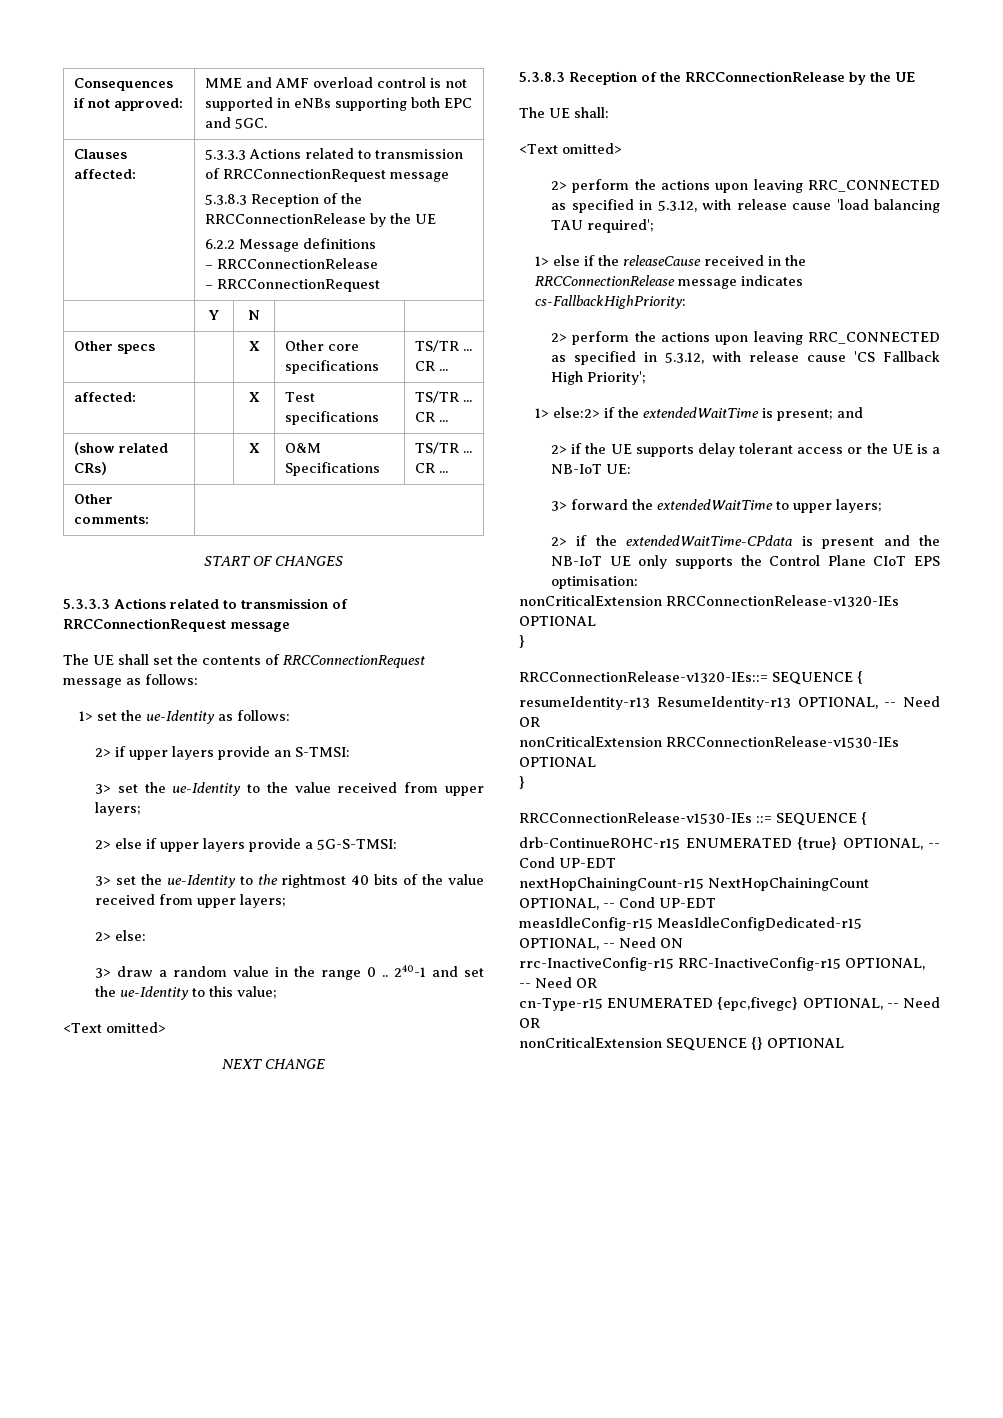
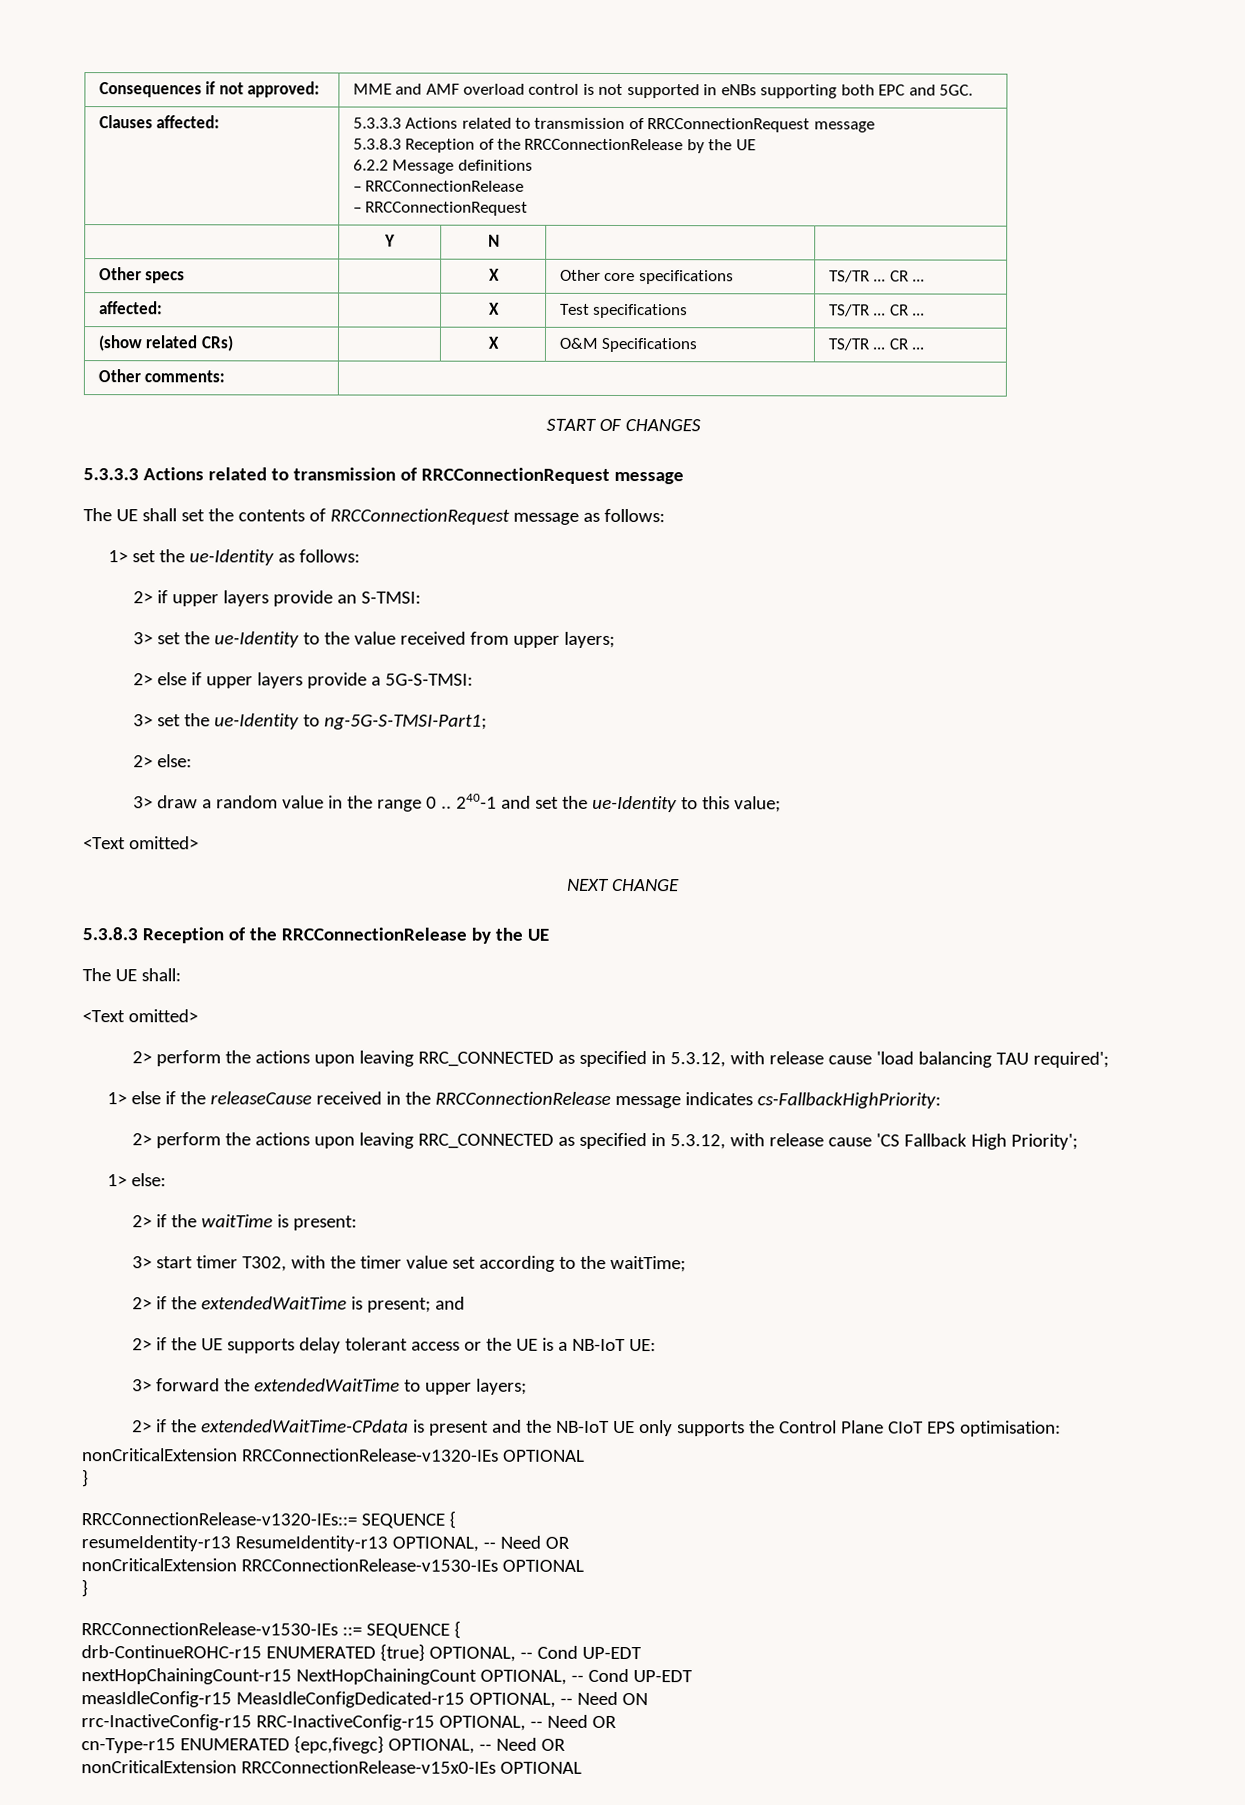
- 3> set the ue-Identity to the rightmost 40 bits of the value received from upper layers;
+ 3> set the ue-Identity to ng-5G-S-TMSI-Part1;
- 1> else:2> if the extendedWaitTime is present; and
+ 1> else:
+ 2> if the waitTime is present:
+ 3> start timer T302, with the timer value set according to the waitTime;
+ 2> if the extendedWaitTime is present; and
- nonCriticalExtension SEQUENCE {} OPTIONAL
+ nonCriticalExtension RRCConnectionRelease-v15x0-IEs OPTIONAL

